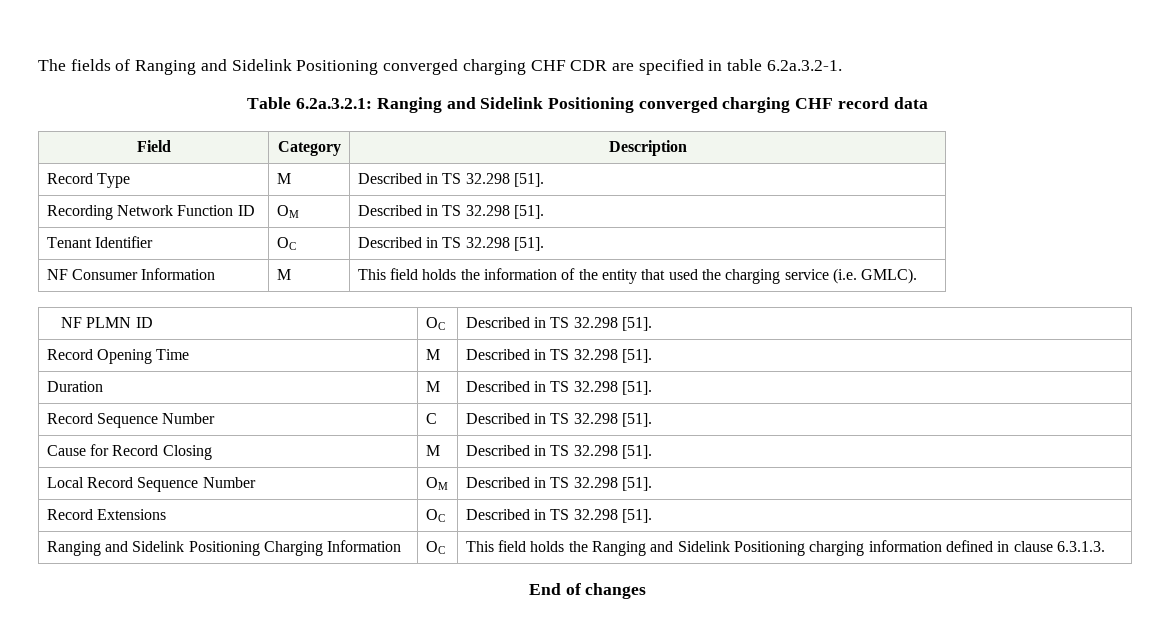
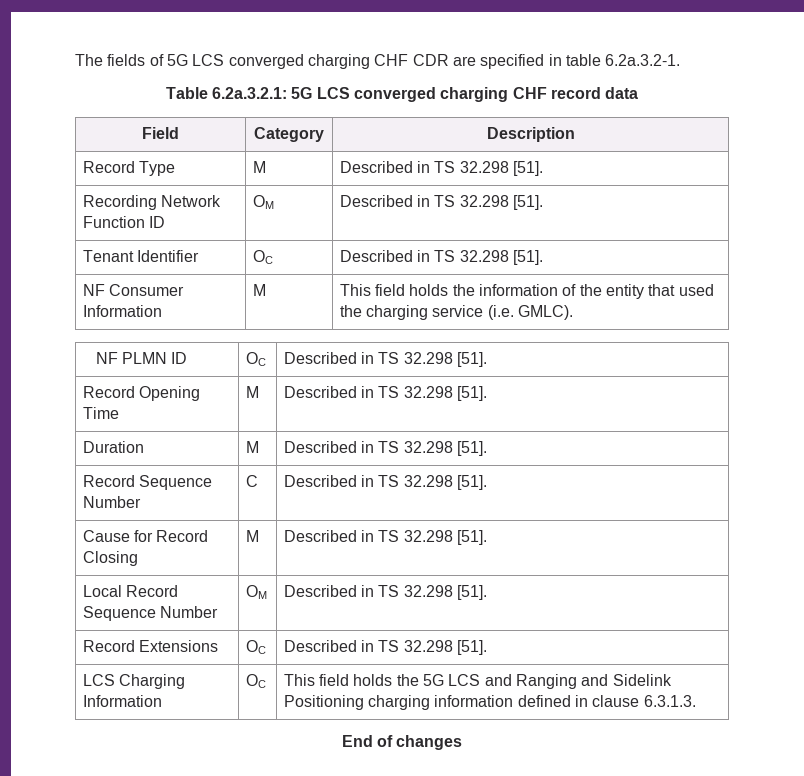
- The fields of Ranging and Sidelink Positioning converged charging CHF CDR are specified in table 6.2a.3.2-1.
+ The fields of 5G LCS converged charging CHF CDR are specified in table 6.2a.3.2-1.
- Table 6.2a.3.2.1: Ranging and Sidelink Positioning converged charging CHF record data
+ Table 6.2a.3.2.1: 5G LCS converged charging CHF record data
- Ranging and Sidelink Positioning Charging Information | OC | This field holds the Ranging and Sidelink Positioning charging information defined in clause 6.3.1.3.
+ LCS Charging Information | OC | This field holds the 5G LCS and Ranging and Sidelink Positioning charging information defined in clause 6.3.1.3.

